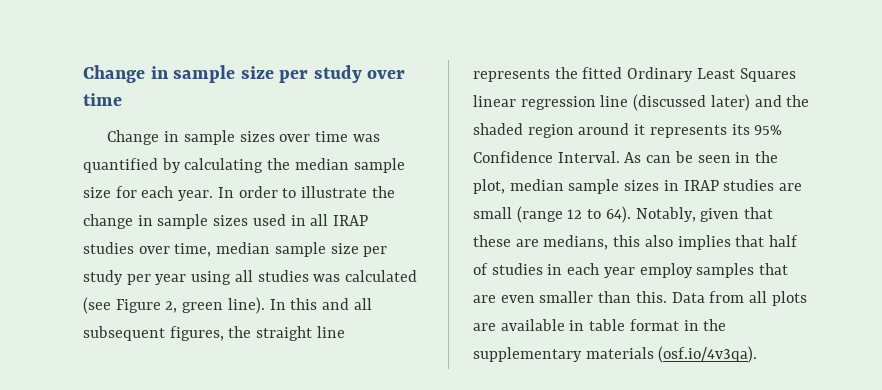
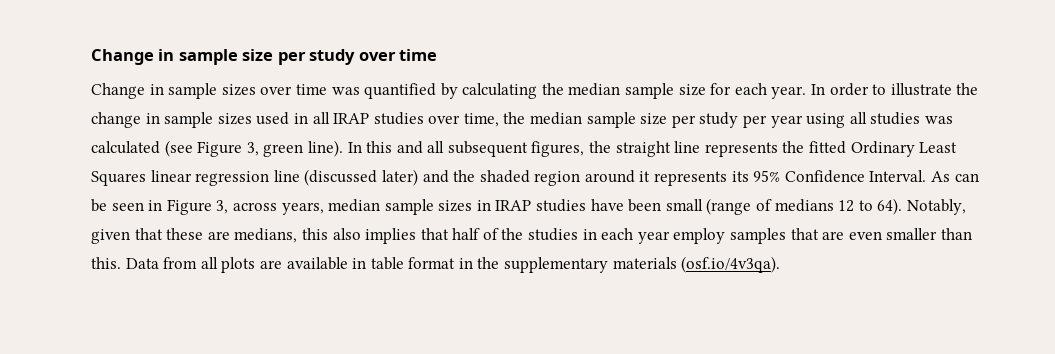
- In order to illustrate the change in sample sizes used in all IRAP studies over time, median sample size per study per year using all studies was calculated (see Figure 2, green line).
+ In order to illustrate the change in sample sizes used in all IRAP studies over time, the median sample size per study per year using all studies was calculated (see Figure 3, green line).
- As can be seen in the plot, median sample sizes in IRAP studies are small (range 12 to 64).
+ As can be seen in Figure 3, across years, median sample sizes in IRAP studies have been small (range of medians 12 to 64).
- Notably, given that these are medians, this also implies that half of studies in each year employ samples that are even smaller than this.
+ Notably, given that these are medians, this also implies that half of the studies in each year employ samples that are even smaller than this.

